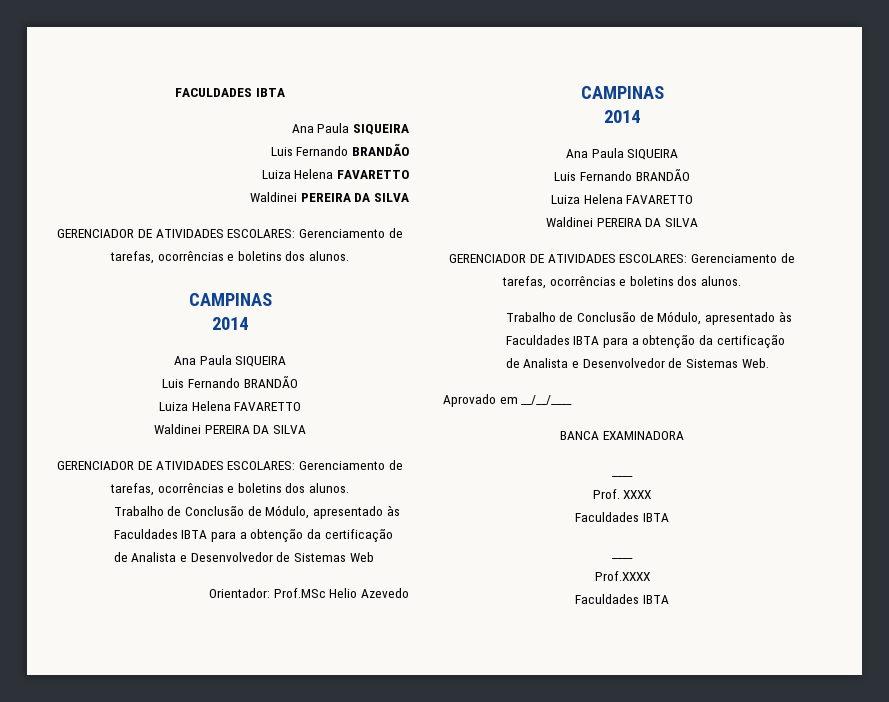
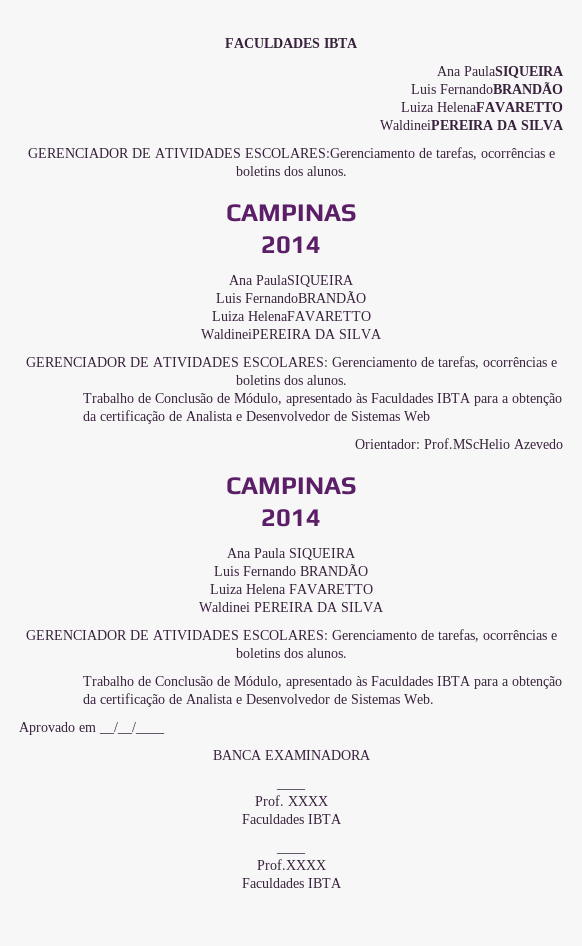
  FACULDADES IBTA
- Ana Paula SIQUEIRA
- Luis Fernando BRANDÃO
- Luiza Helena FAVARETTO
- Waldinei PEREIRA DA SILVA
- GERENCIADOR DE ATIVIDADES ESCOLARES: Gerenciamento de tarefas, ocorrências e boletins dos alunos.
+ Ana PaulaSIQUEIRA
+ Luis FernandoBRANDÃO
+ Luiza HelenaFAVARETTO
+ WaldineiPEREIRA DA SILVA
+ GERENCIADOR DE ATIVIDADES ESCOLARES:Gerenciamento de tarefas, ocorrências e boletins dos alunos.
  CAMPINAS
  2014
- Ana Paula SIQUEIRA
- Luis Fernando BRANDÃO
- Luiza Helena FAVARETTO
- Waldinei PEREIRA DA SILVA
+ Ana PaulaSIQUEIRA
+ Luis FernandoBRANDÃO
+ Luiza HelenaFAVARETTO
+ WaldineiPEREIRA DA SILVA
- Orientador: Prof.MSc Helio Azevedo
+ Orientador: Prof.MScHelio Azevedo

